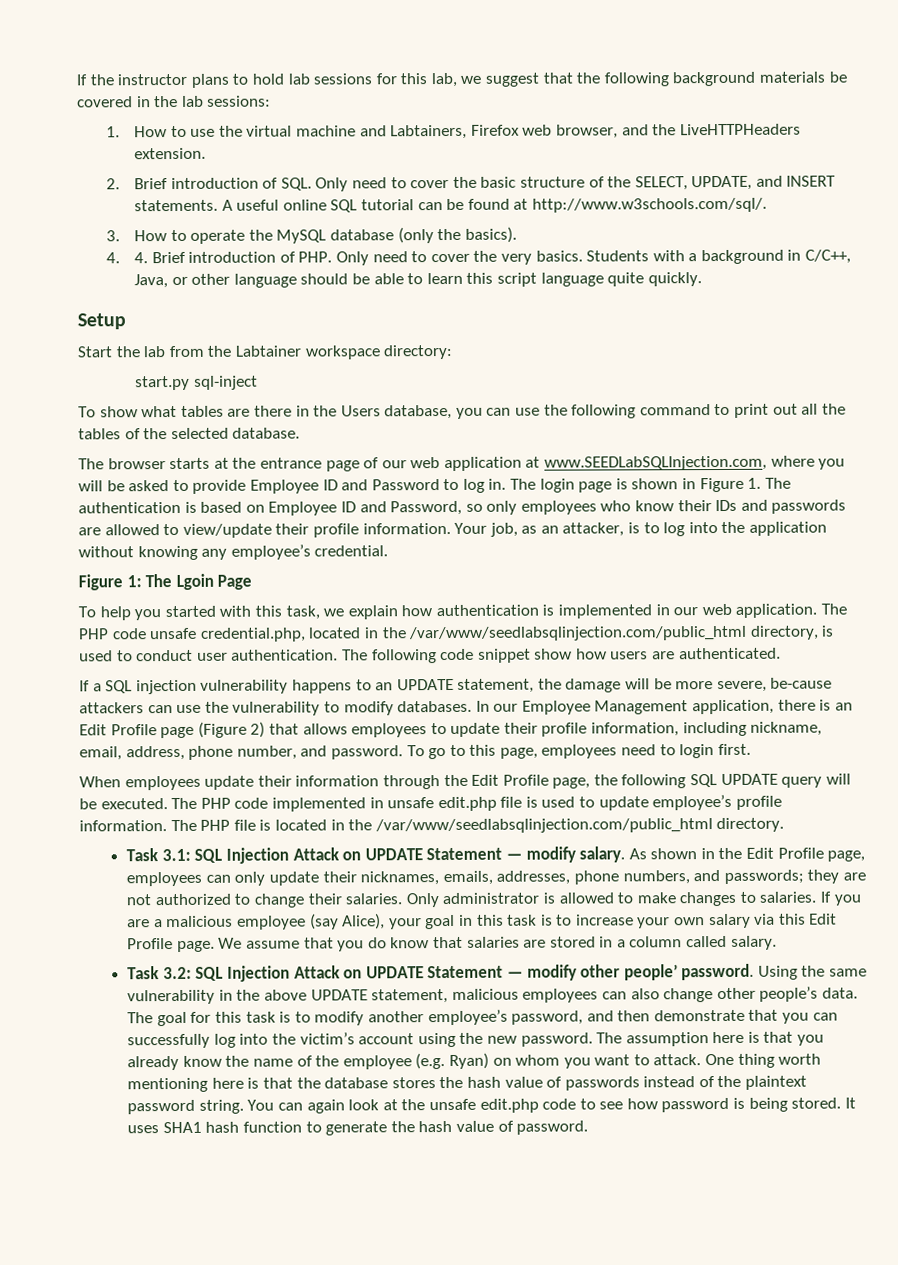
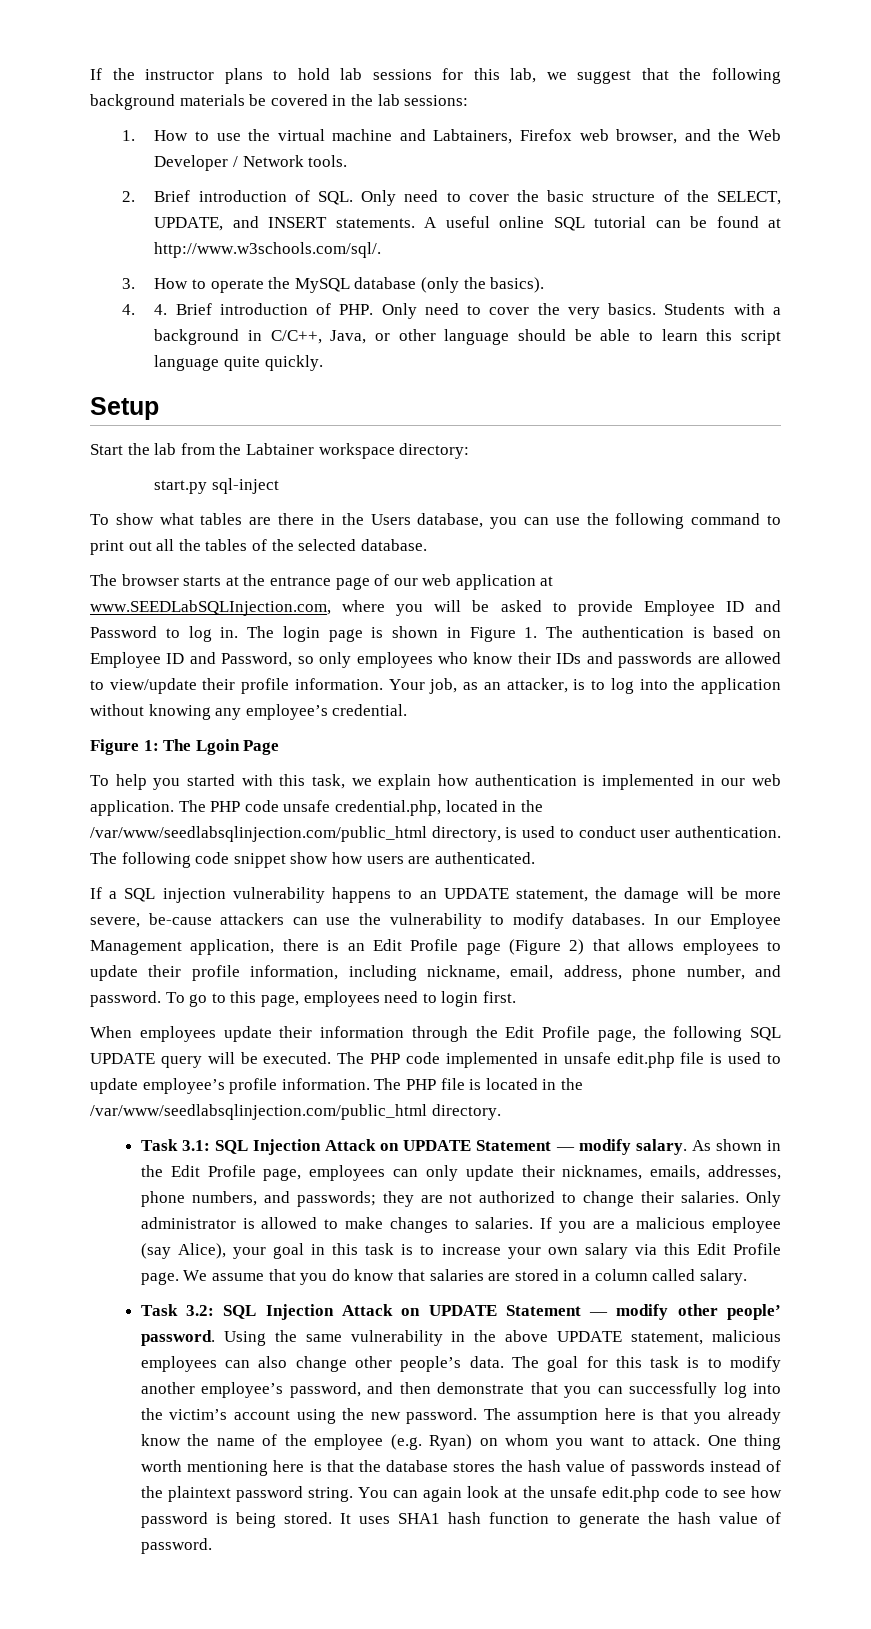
- 1. How to use the virtual machine and Labtainers, Firefox web browser, and the LiveHTTPHeaders extension.
+ 1. How to use the virtual machine and Labtainers, Firefox web browser, and the Web Developer / Network tools.

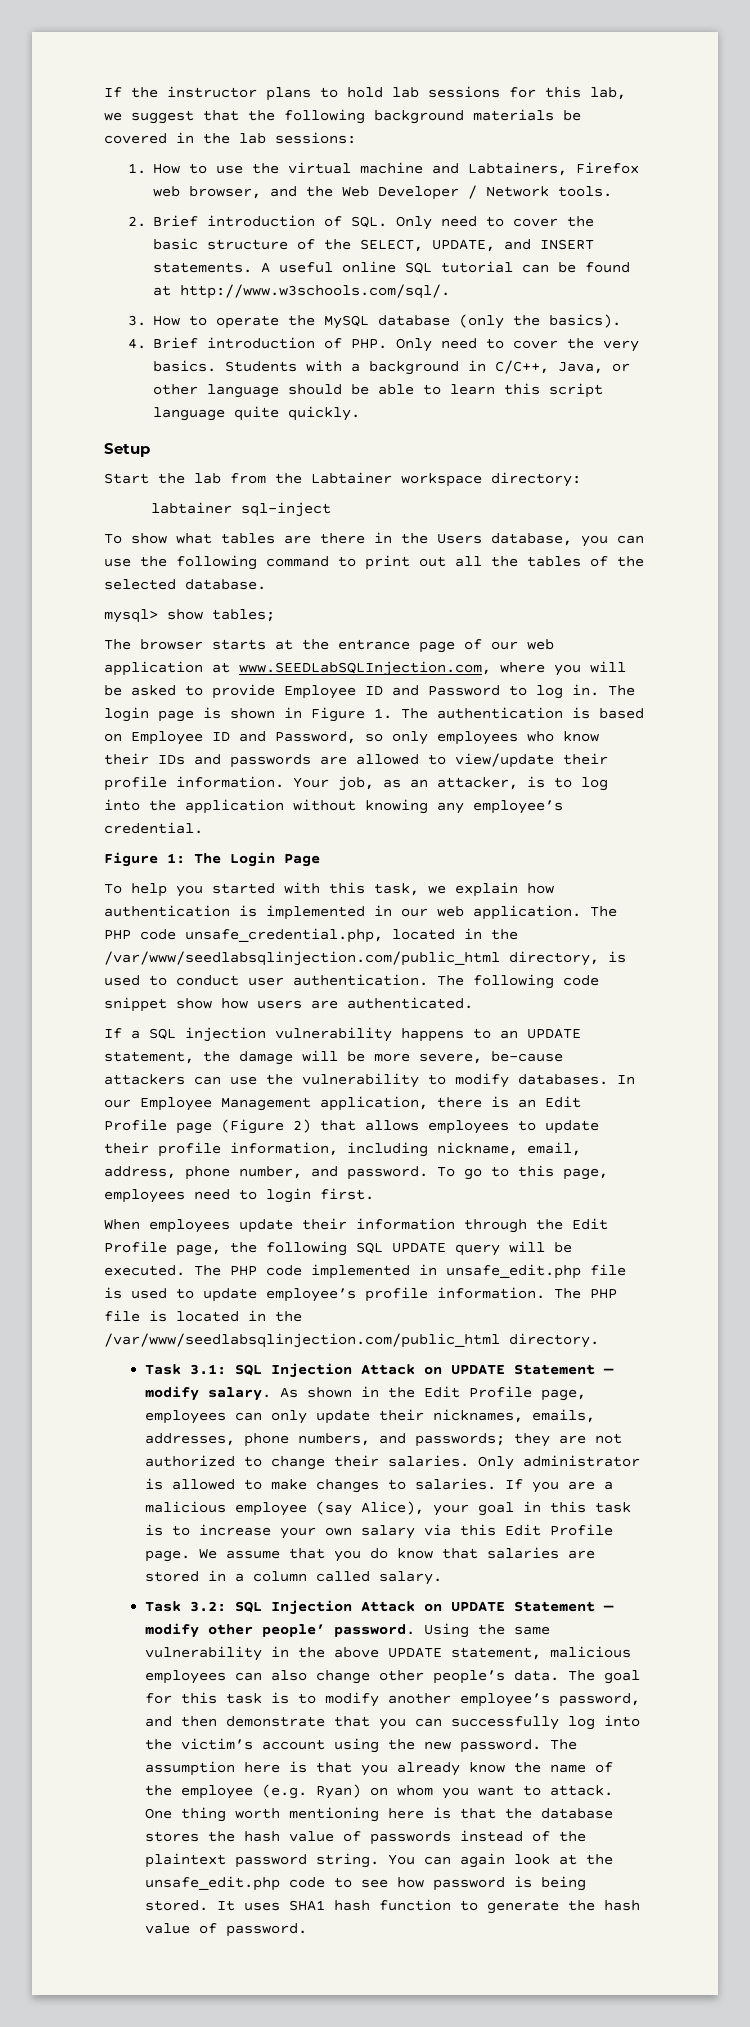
- 4. 4. Brief introduction of PHP. Only need to cover the very basics.
+ 4. Brief introduction of PHP. Only need to cover the very basics.
- start.py sql-inject
+ labtainer sql-inject
+ mysql> show tables;
- Figure 1: The Lgoin Page
+ Figure 1: The Login Page
- The PHP code unsafe credential.php, located in the /var/www/seedlabsqlinjection.com/public_html directory, is used to conduct user authentication.
+ The PHP code unsafe_credential.php, located in the /var/www/seedlabsqlinjection.com/public_html directory, is used to conduct user authentication.
- The PHP code implemented in unsafe edit.php file is used to update employee’s profile information.
+ The PHP code implemented in unsafe_edit.php file is used to update employee’s profile information.
- You can again look at the unsafe edit.php code to see how password is being stored.
+ You can again look at the unsafe_edit.php code to see how password is being stored.

